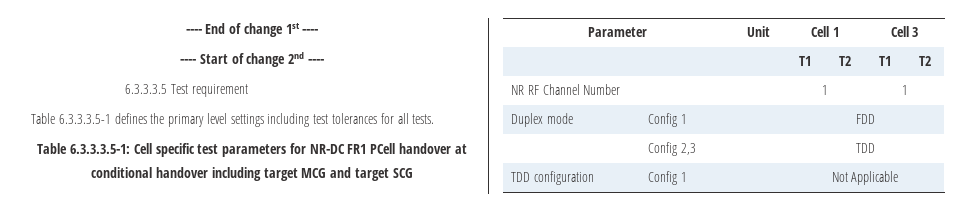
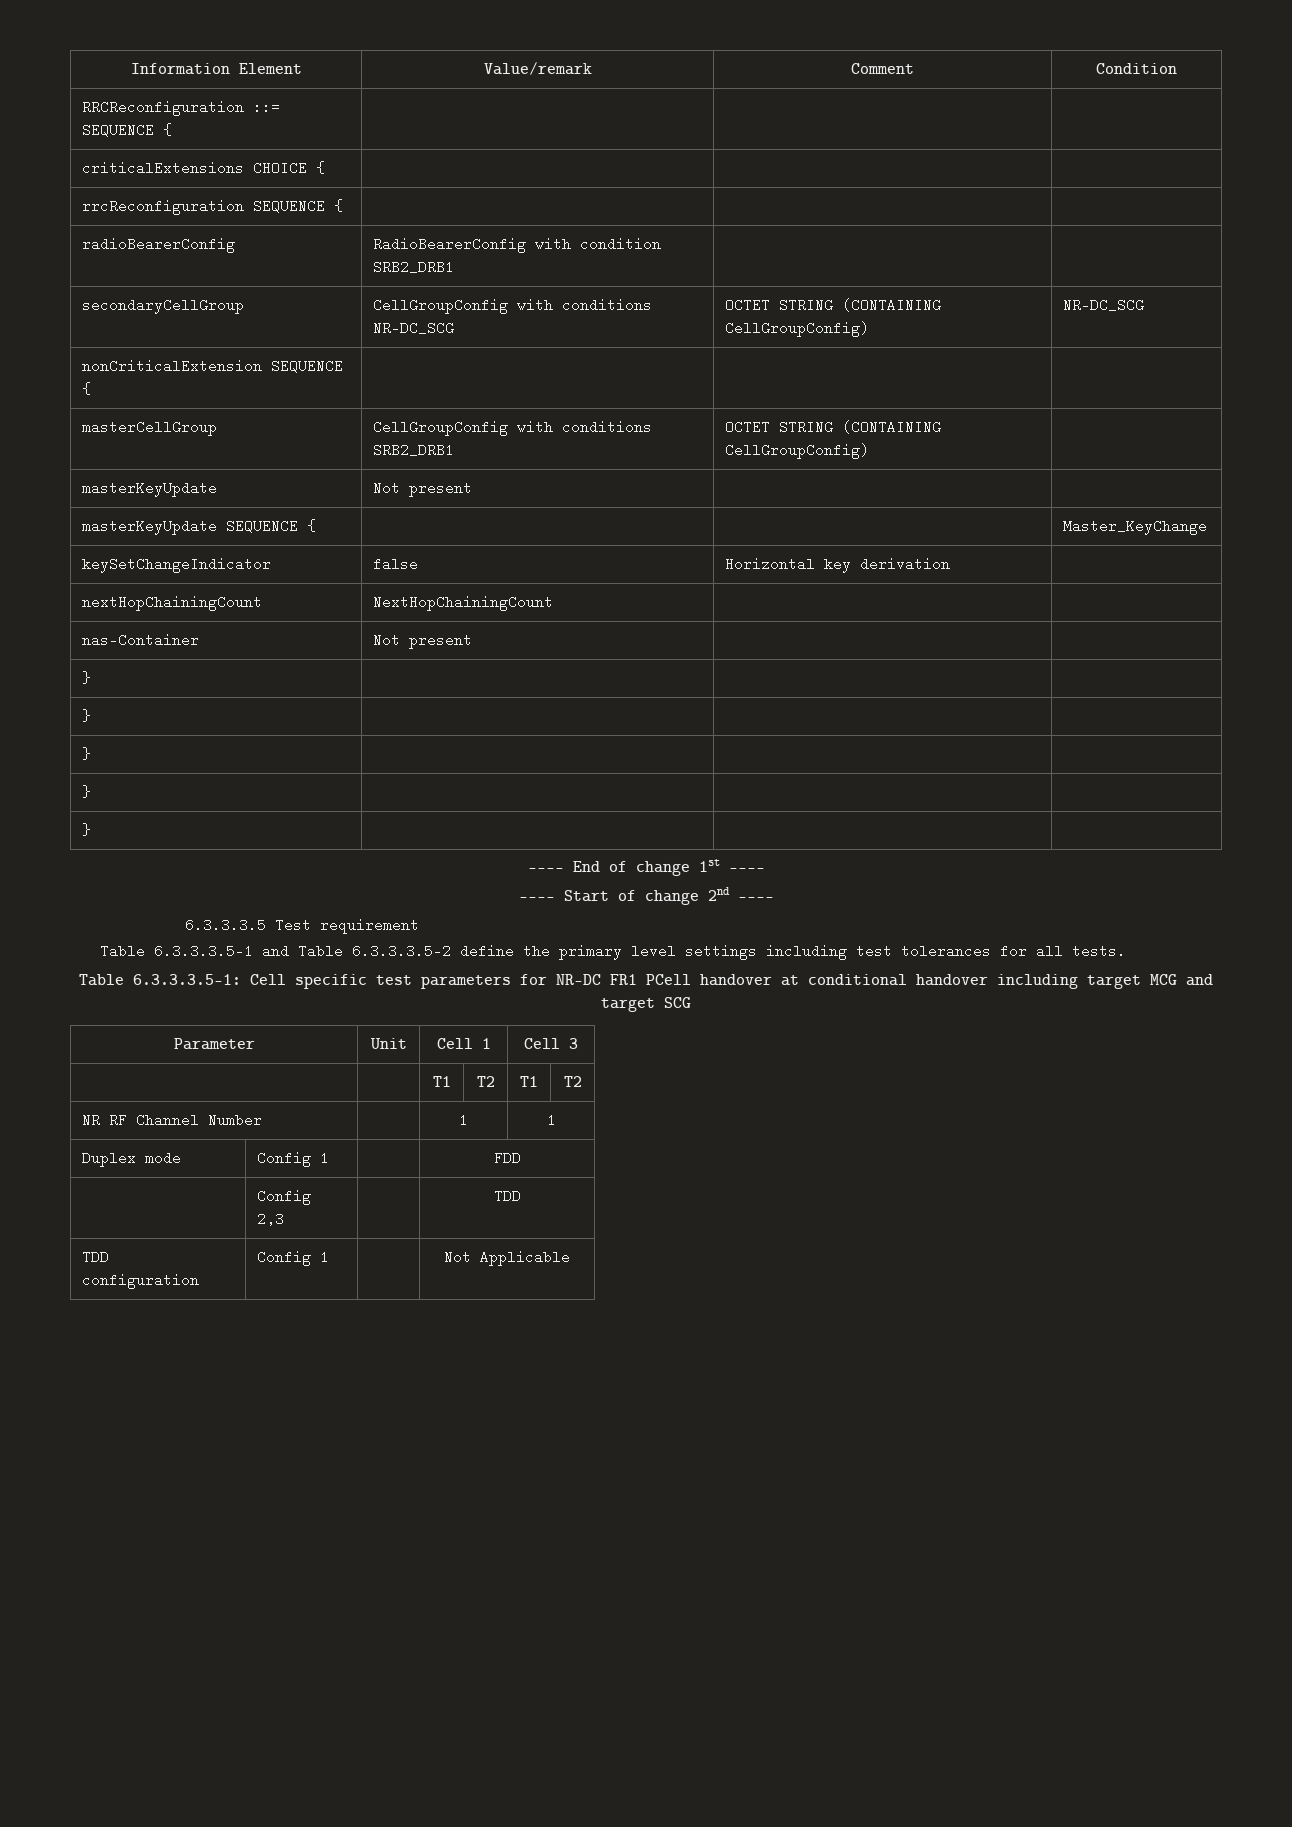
+ Information Element | Value/remark | Comment | Condition
+ RRCReconfiguration ::= SEQUENCE { | | |
+ criticalExtensions CHOICE { | | |
+ rrcReconfiguration SEQUENCE { | | |
+ radioBearerConfig | RadioBearerConfig with condition SRB2_DRB1 | |
+ secondaryCellGroup | CellGroupConfig with conditions NR-DC_SCG | OCTET STRING (CONTAINING CellGroupConfig) | NR-DC_SCG
+ nonCriticalExtension SEQUENCE { | | |
+ masterCellGroup | CellGroupConfig with conditions SRB2_DRB1 | OCTET STRING (CONTAINING CellGroupConfig) |
+ masterKeyUpdate | Not present | |
+ masterKeyUpdate SEQUENCE { | | | Master_KeyChange
+ keySetChangeIndicator | false | Horizontal key derivation |
+ nextHopChainingCount | NextHopChainingCount | |
+ nas-Container | Not present | |
+ } | | |
+ } | | |
+ } | | |
+ } | | |
+ } | | |
- Table 6.3.3.3.5-1 defines the primary level settings including test tolerances for all tests.
+ Table 6.3.3.3.5-1 and Table 6.3.3.3.5-2 define the primary level settings including test tolerances for all tests.

